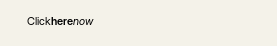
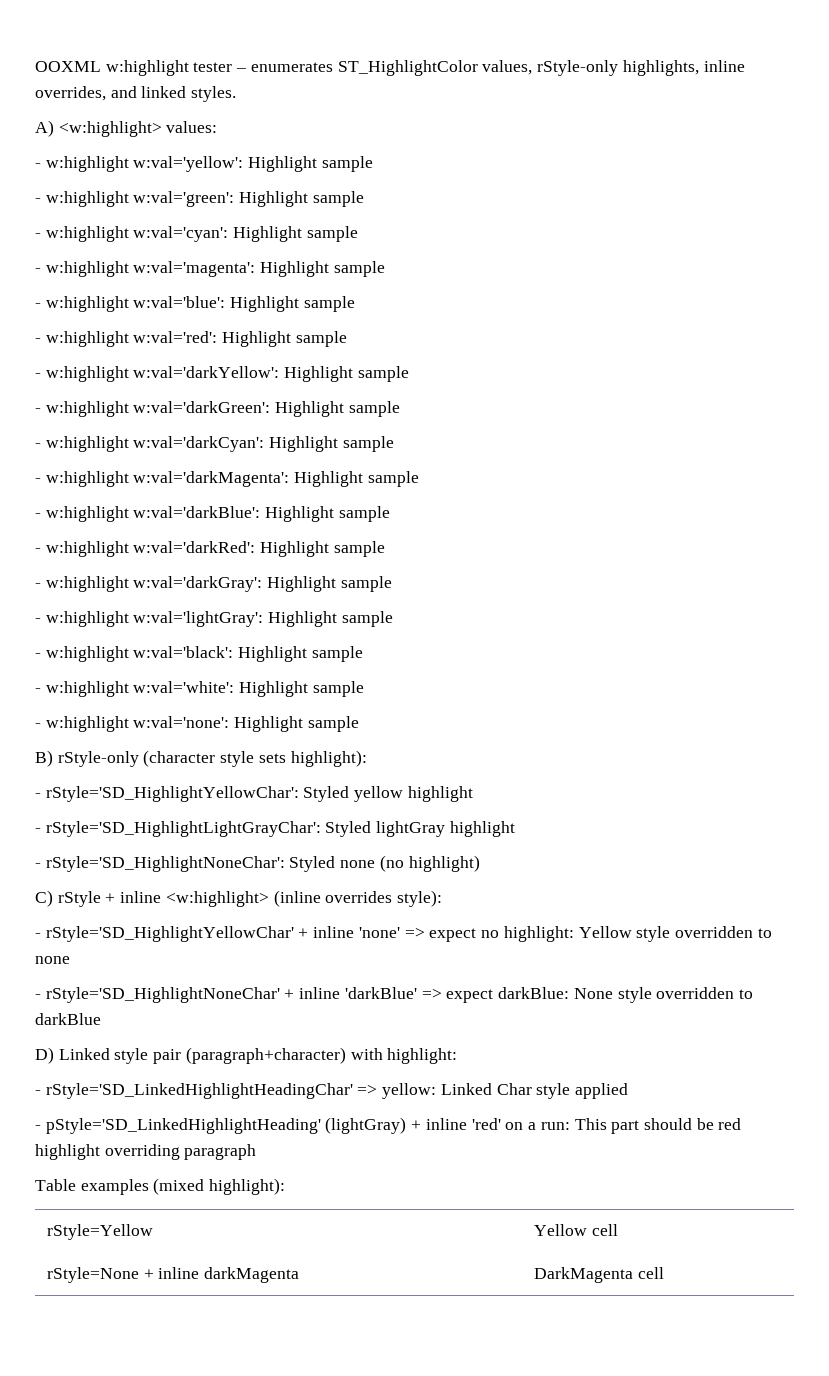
- Clickherenow
+ OOXML w:highlight tester – enumerates ST_HighlightColor values, rStyle-only highlights, inline overrides, and linked styles.
+ A) <w:highlight> values:
+ - w:highlight w:val='yellow': Highlight sample
+ - w:highlight w:val='green': Highlight sample
+ - w:highlight w:val='cyan': Highlight sample
+ - w:highlight w:val='magenta': Highlight sample
+ - w:highlight w:val='blue': Highlight sample
+ - w:highlight w:val='red': Highlight sample
+ - w:highlight w:val='darkYellow': Highlight sample
+ - w:highlight w:val='darkGreen': Highlight sample
+ - w:highlight w:val='darkCyan': Highlight sample
+ - w:highlight w:val='darkMagenta': Highlight sample
+ - w:highlight w:val='darkBlue': Highlight sample
+ - w:highlight w:val='darkRed': Highlight sample
+ - w:highlight w:val='darkGray': Highlight sample
+ - w:highlight w:val='lightGray': Highlight sample
+ - w:highlight w:val='black': Highlight sample
+ - w:highlight w:val='white': Highlight sample
+ - w:highlight w:val='none': Highlight sample
+ B) rStyle-only (character style sets highlight):
+ - rStyle='SD_HighlightYellowChar': Styled yellow highlight
+ - rStyle='SD_HighlightLightGrayChar': Styled lightGray highlight
+ - rStyle='SD_HighlightNoneChar': Styled none (no highlight)
+ C) rStyle + inline <w:highlight> (inline overrides style):
+ - rStyle='SD_HighlightYellowChar' + inline 'none' => expect no highlight: Yellow style overridden to none
+ - rStyle='SD_HighlightNoneChar' + inline 'darkBlue' => expect darkBlue: None style overridden to darkBlue
+ D) Linked style pair (paragraph+character) with highlight:
+ - rStyle='SD_LinkedHighlightHeadingChar' => yellow: Linked Char style applied
+ - pStyle='SD_LinkedHighlightHeading' (lightGray) + inline 'red' on a run: This part should be red highlight overriding paragraph
+ Table examples (mixed highlight):
+ rStyle=Yellow | Yellow cell
+ rStyle=None + inline darkMagenta | DarkMagenta cell

